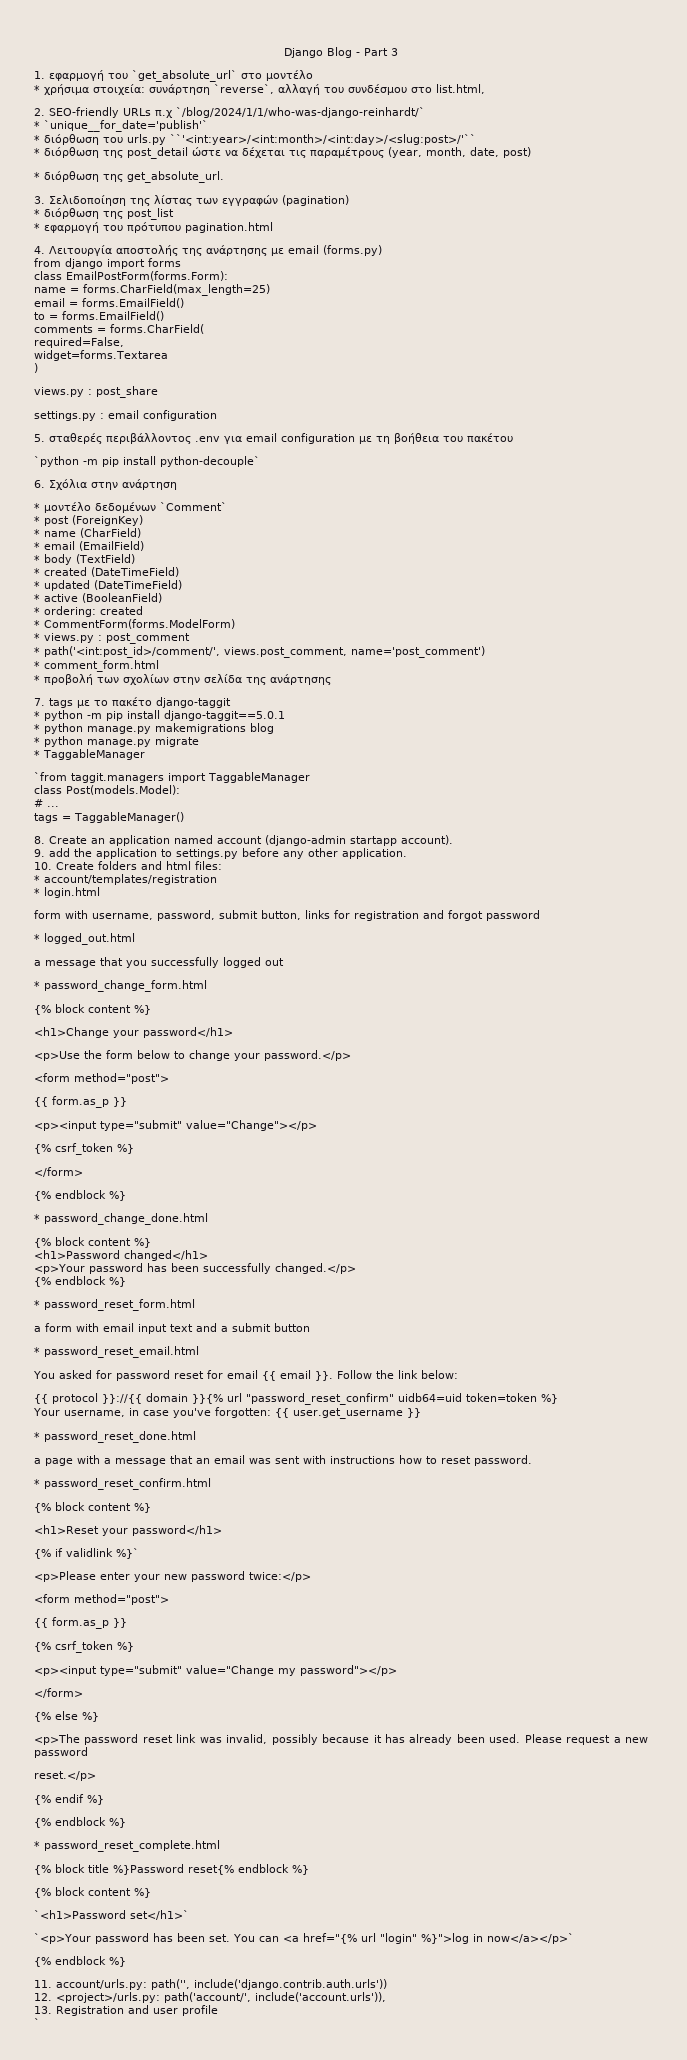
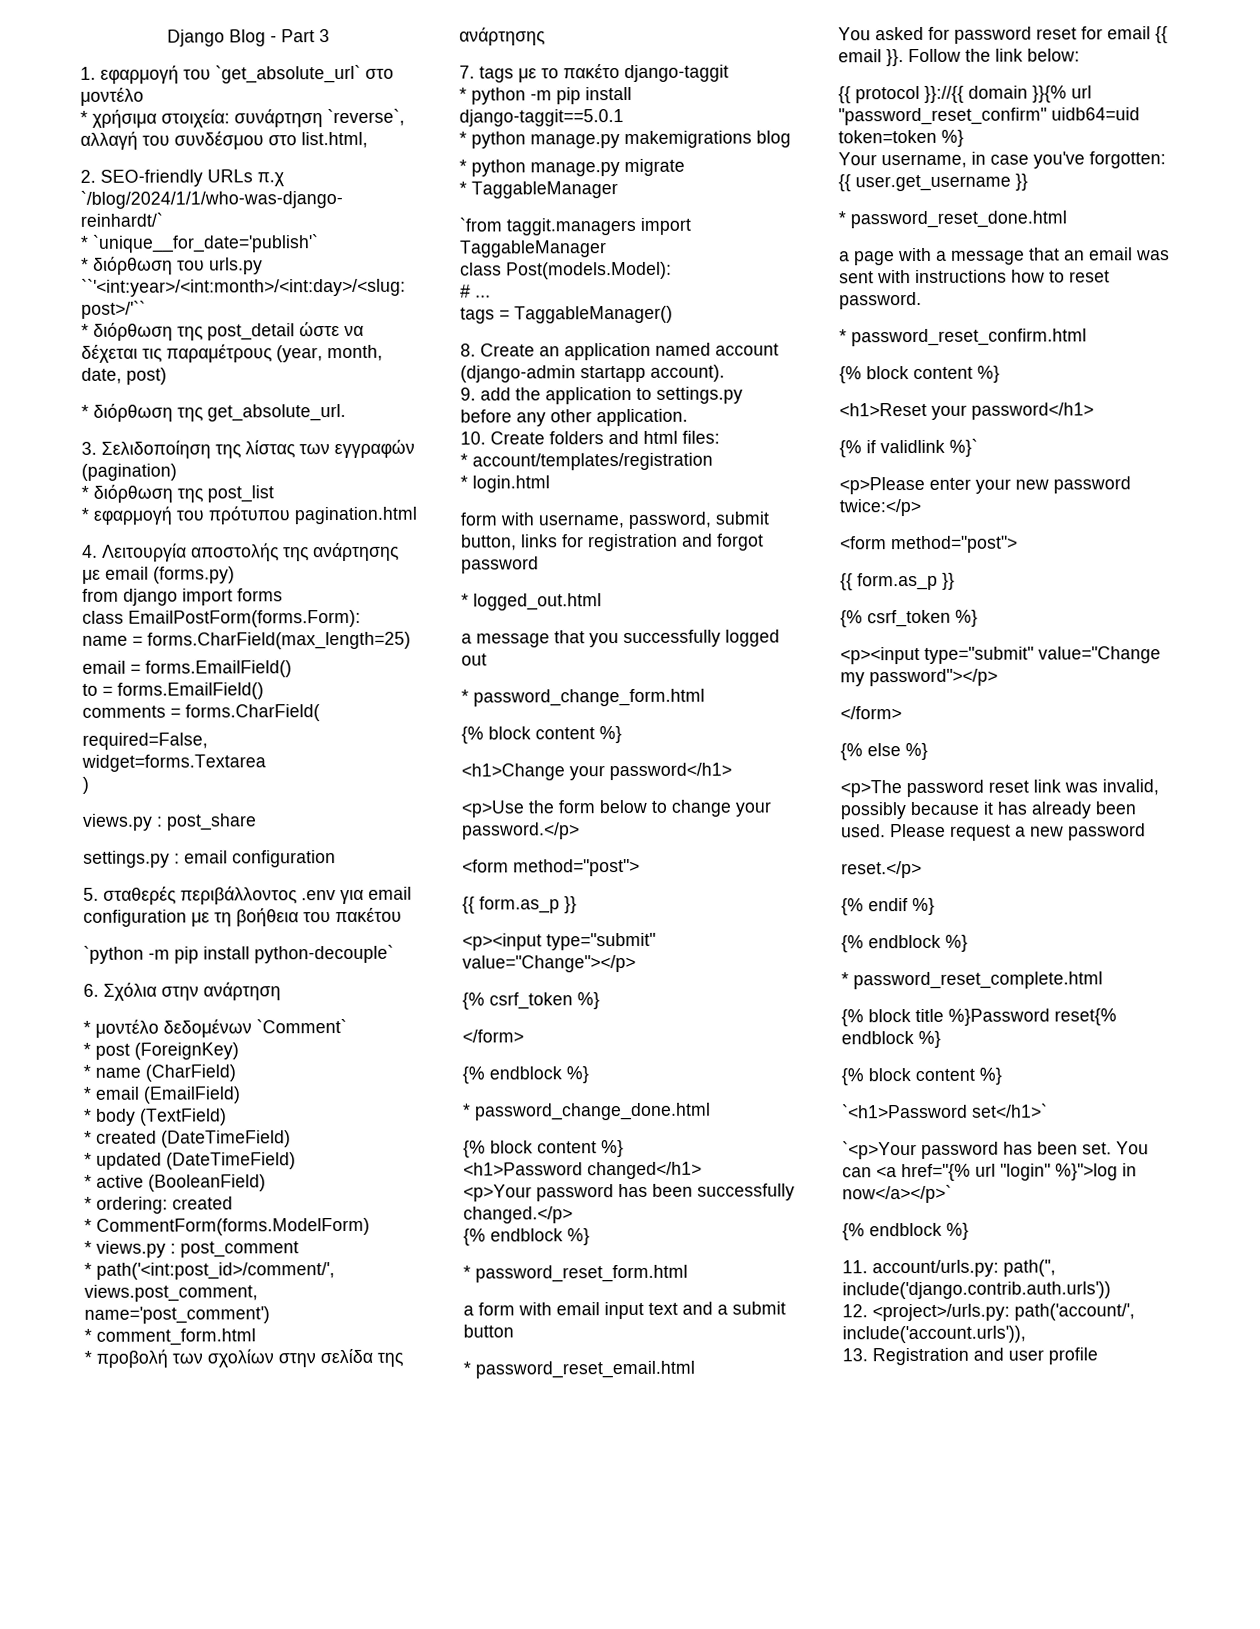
- `

